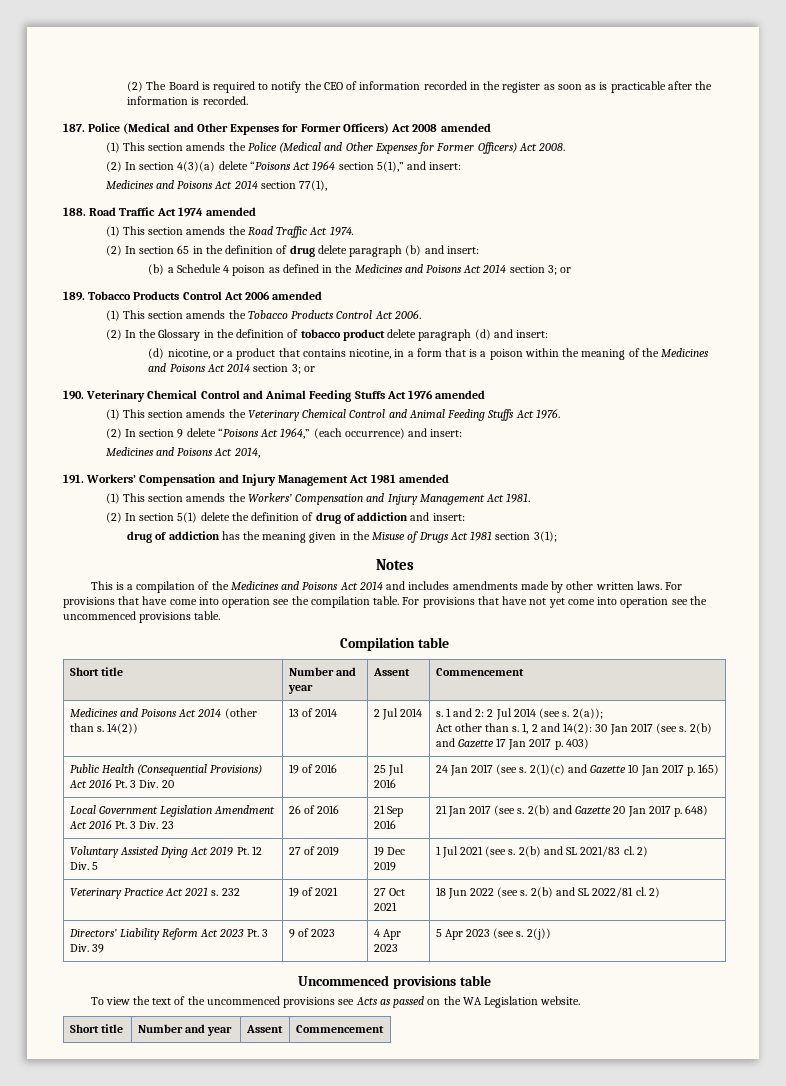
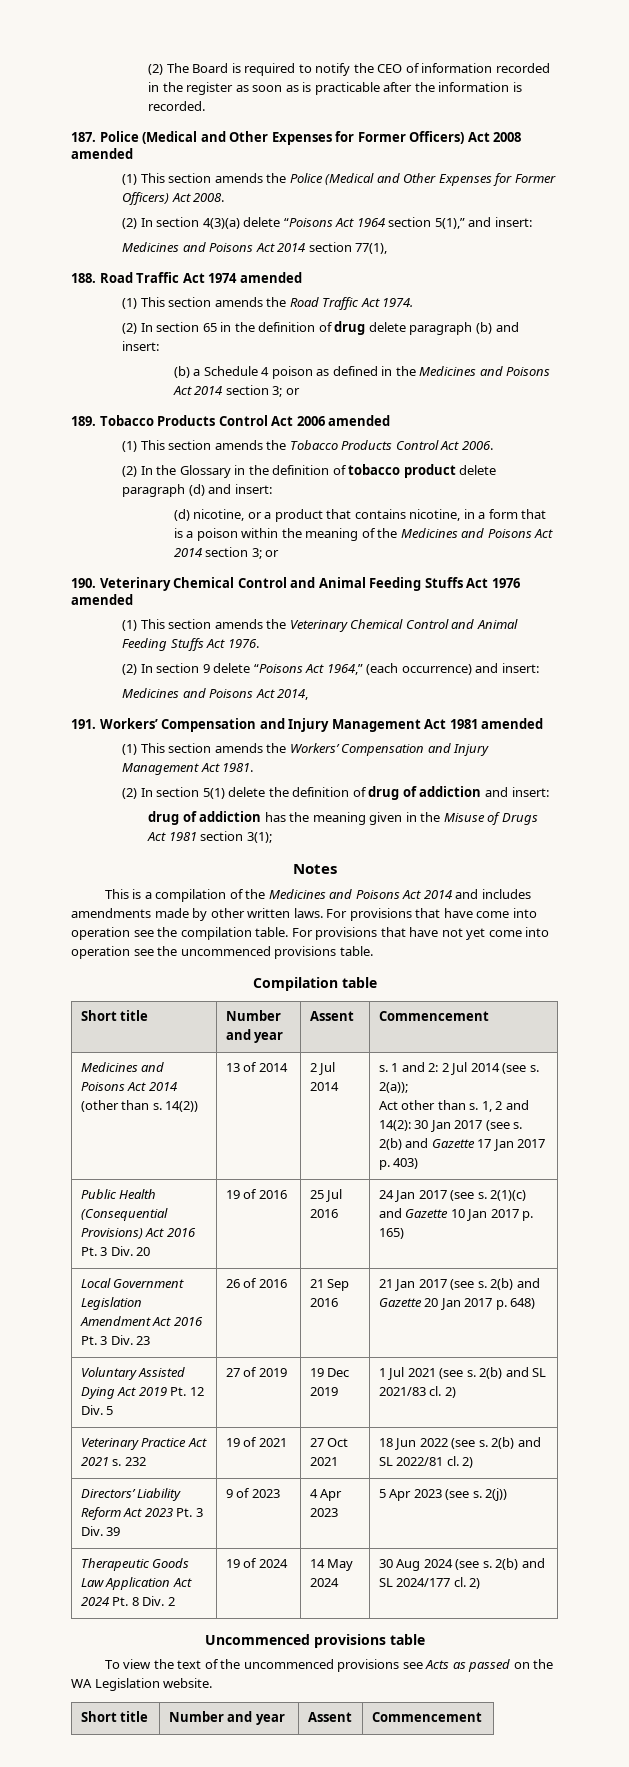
+ Therapeutic Goods Law Application Act 2024 Pt. 8 Div. 2 | 19 of 2024 | 14 May 2024 | 30 Aug 2024 (see s. 2(b) and SL 2024/177 cl. 2)

